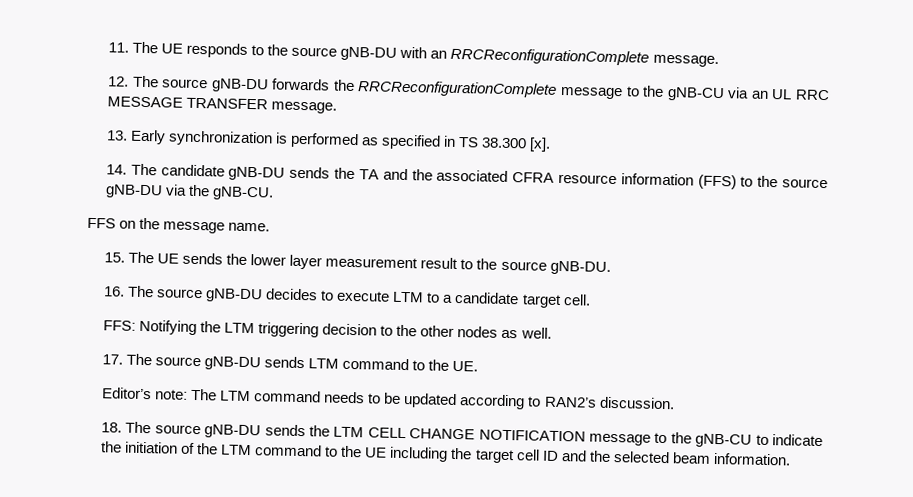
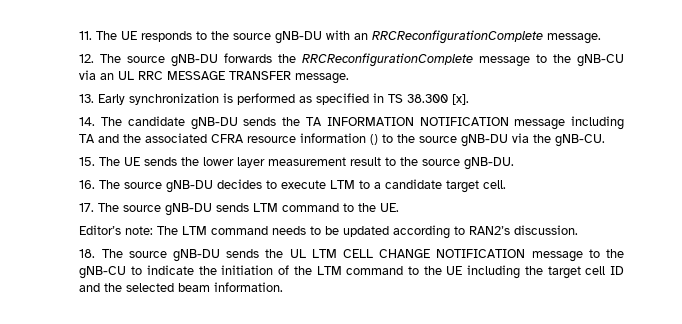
- 14. The candidate gNB-DU sends the TA and the associated CFRA resource information (FFS) to the source gNB-DU via the gNB-CU.
+ 14. The candidate gNB-DU sends the TA INFORMATION NOTIFICATION message including TA and the associated CFRA resource information () to the source gNB-DU via the gNB-CU.
- FFS on the message name.
- FFS: Notifying the LTM triggering decision to the other nodes as well.
- 18. The source gNB-DU sends the LTM CELL CHANGE NOTIFICATION message to the gNB-CU to indicate the initiation of the LTM command to the UE including the target cell ID and the selected beam information.
+ 18. The source gNB-DU sends the UL LTM CELL CHANGE NOTIFICATION message to the gNB-CU to indicate the initiation of the LTM command to the UE including the target cell ID and the selected beam information.

